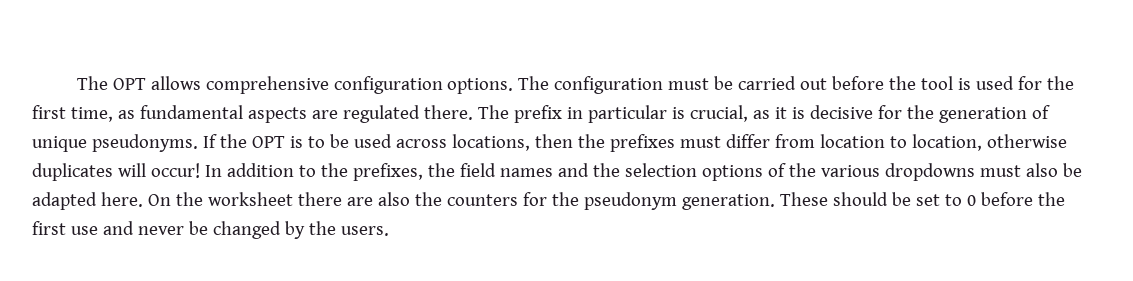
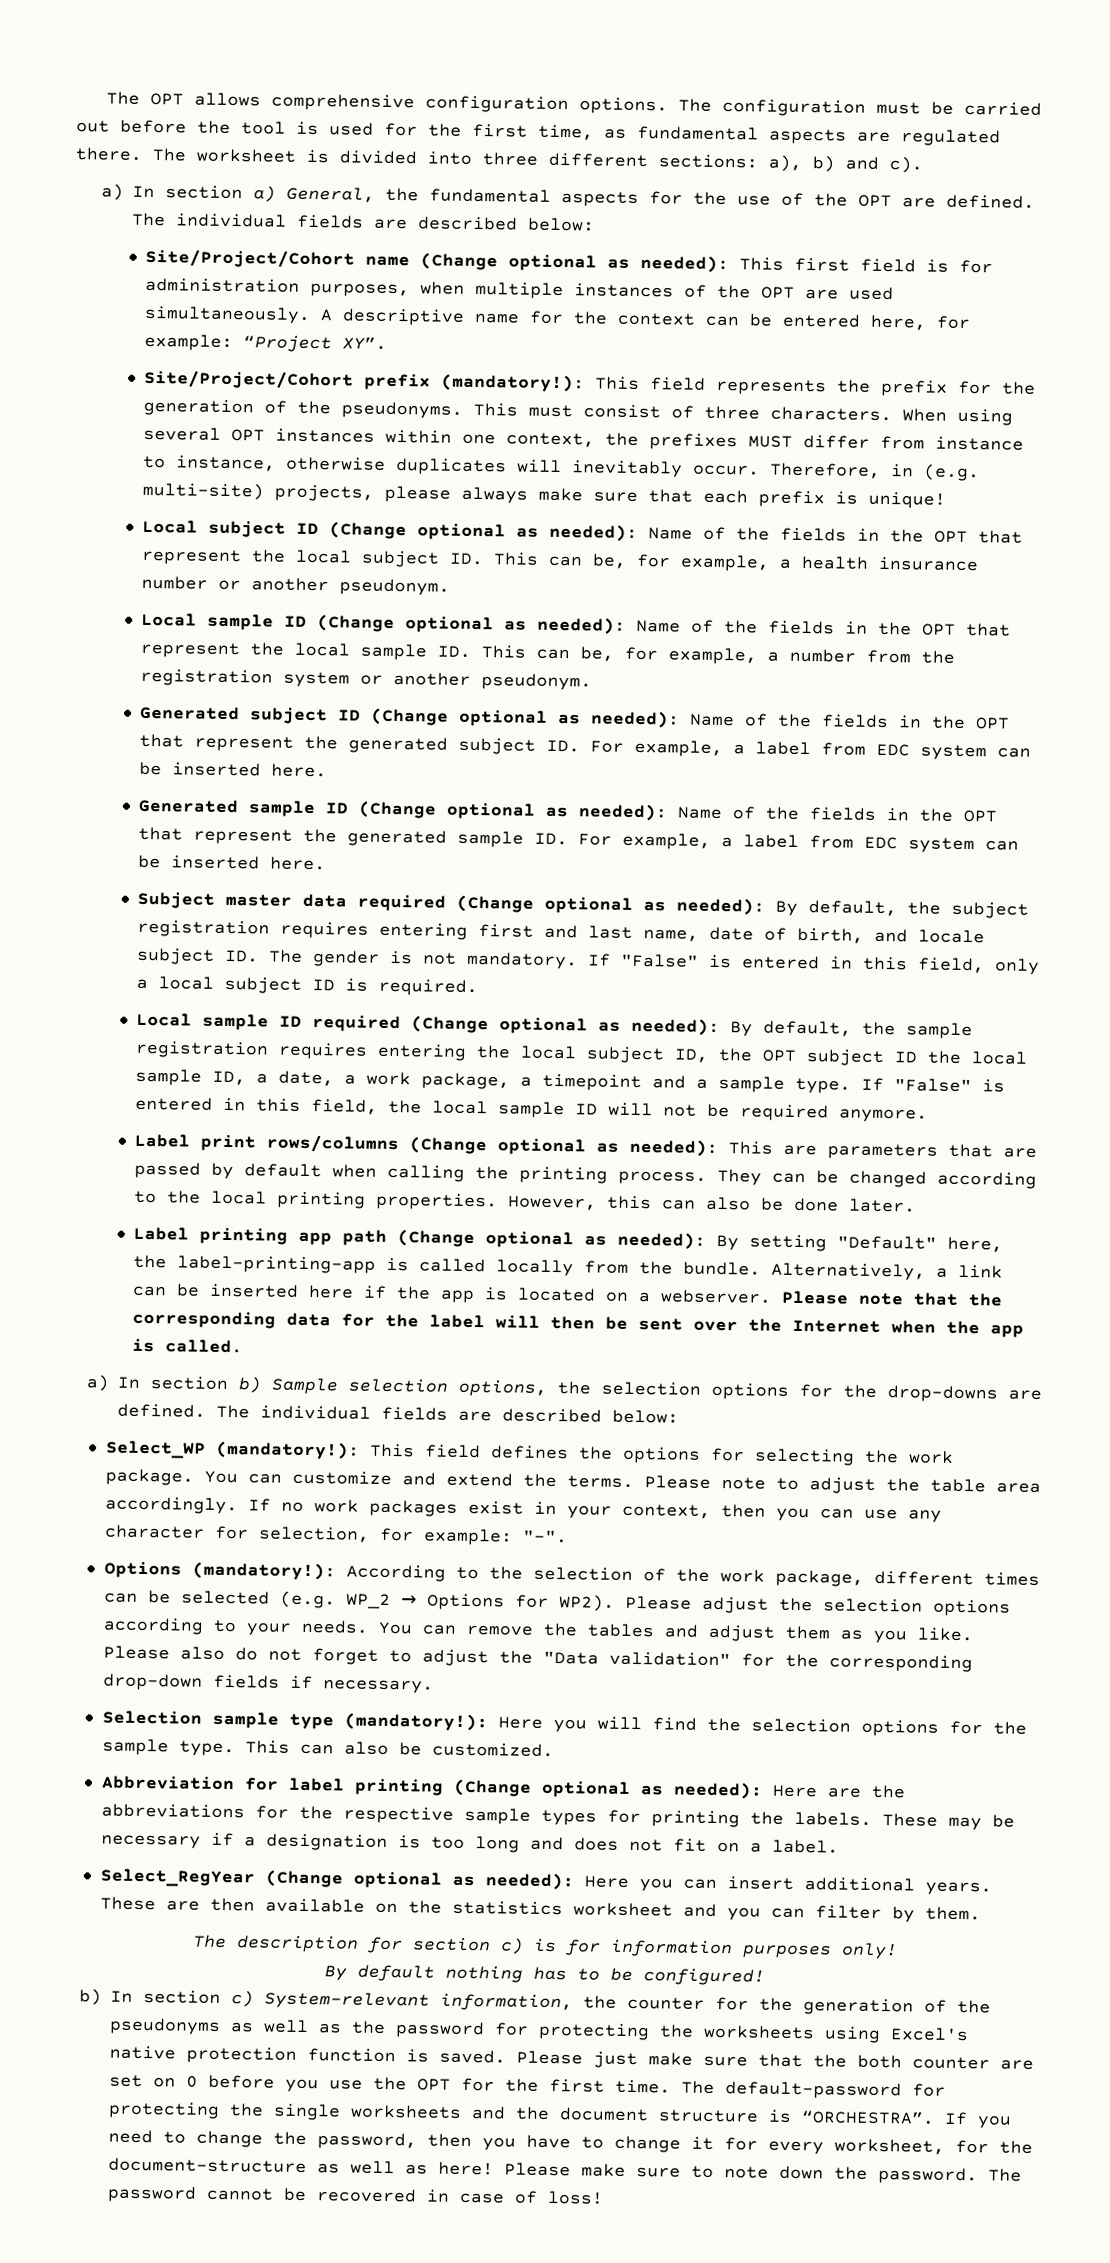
- The prefix in particular is crucial, as it is decisive for the generation of unique pseudonyms. If the OPT is to be used across locations, then the prefixes must differ from location to location, otherwise duplicates will occur! In addition to the prefixes, the field names and the selection options of the various dropdowns must also be adapted here. On the worksheet there are also the counters for the pseudonym generation. These should be set to 0 before the first use and never be changed by the users.
+ The worksheet is divided into three different sections: a), b) and c).
+ a) In section a) General, the fundamental aspects for the use of the OPT are defined. The individual fields are described below:
+ Site/Project/Cohort name (Change optional as needed): This first field is for administration purposes, when multiple instances of the OPT are used simultaneously. A descriptive name for the context can be entered here, for example: “Project XY”.
+ Site/Project/Cohort prefix (mandatory!): This field represents the prefix for the generation of the pseudonyms. This must consist of three characters. When using several OPT instances within one context, the prefixes MUST differ from instance to instance, otherwise duplicates will inevitably occur. Therefore, in (e.g. multi-site) projects, please always make sure that each prefix is unique!
+ Local subject ID (Change optional as needed): Name of the fields in the OPT that represent the local subject ID. This can be, for example, a health insurance number or another pseudonym.
+ Local sample ID (Change optional as needed): Name of the fields in the OPT that represent the local sample ID. This can be, for example, a number from the registration system or another pseudonym.
+ Generated subject ID (Change optional as needed): Name of the fields in the OPT that represent the generated subject ID. For example, a label from EDC system can be inserted here.
+ Generated sample ID (Change optional as needed): Name of the fields in the OPT that represent the generated sample ID. For example, a label from EDC system can be inserted here.
+ Subject master data required (Change optional as needed): By default, the subject registration requires entering first and last name, date of birth, and locale subject ID. The gender is not mandatory. If "False" is entered in this field, only a local subject ID is required.
+ Local sample ID required (Change optional as needed): By default, the sample registration requires entering the local subject ID, the OPT subject ID the local sample ID, a date, a work package, a timepoint and a sample type. If "False" is entered in this field, the local sample ID will not be required anymore.
+ Label print rows/columns (Change optional as needed): This are parameters that are passed by default when calling the printing process. They can be changed according to the local printing properties. However, this can also be done later.
+ Label printing app path (Change optional as needed): By setting "Default" here, the label-printing-app is called locally from the bundle. Alternatively, a link can be inserted here if the app is located on a webserver. Please note that the corresponding data for the label will then be sent over the Internet when the app is called.
+ a) In section b) Sample selection options, the selection options for the drop-downs are defined. The individual fields are described below:
+ Select_WP (mandatory!): This field defines the options for selecting the work package. You can customize and extend the terms. Please note to adjust the table area accordingly. If no work packages exist in your context, then you can use any character for selection, for example: "-".
+ Options (mandatory!): According to the selection of the work package, different times can be selected (e.g. WP_2 → Options for WP2). Please adjust the selection options according to your needs. You can remove the tables and adjust them as you like. Please also do not forget to adjust the "Data validation" for the corresponding drop-down fields if necessary.
+ Selection sample type (mandatory!): Here you will find the selection options for the sample type. This can also be customized.
+ Abbreviation for label printing (Change optional as needed): Here are the abbreviations for the respective sample types for printing the labels. These may be necessary if a designation is too long and does not fit on a label.
+ Select_RegYear (Change optional as needed): Here you can insert additional years. These are then available on the statistics worksheet and you can filter by them.
+ The description for section c) is for information purposes only!
+ By default nothing has to be configured!
+ b) In section c) System-relevant information, the counter for the generation of the pseudonyms as well as the password for protecting the worksheets using Excel's native protection function is saved. Please just make sure that the both counter are set on 0 before you use the OPT for the first time. The default-password for protecting the single worksheets and the document structure is “ORCHESTRA”. If you need to change the password, then you have to change it for every worksheet, for the document-structure as well as here! Please make sure to note down the password. The password cannot be recovered in case of loss!

